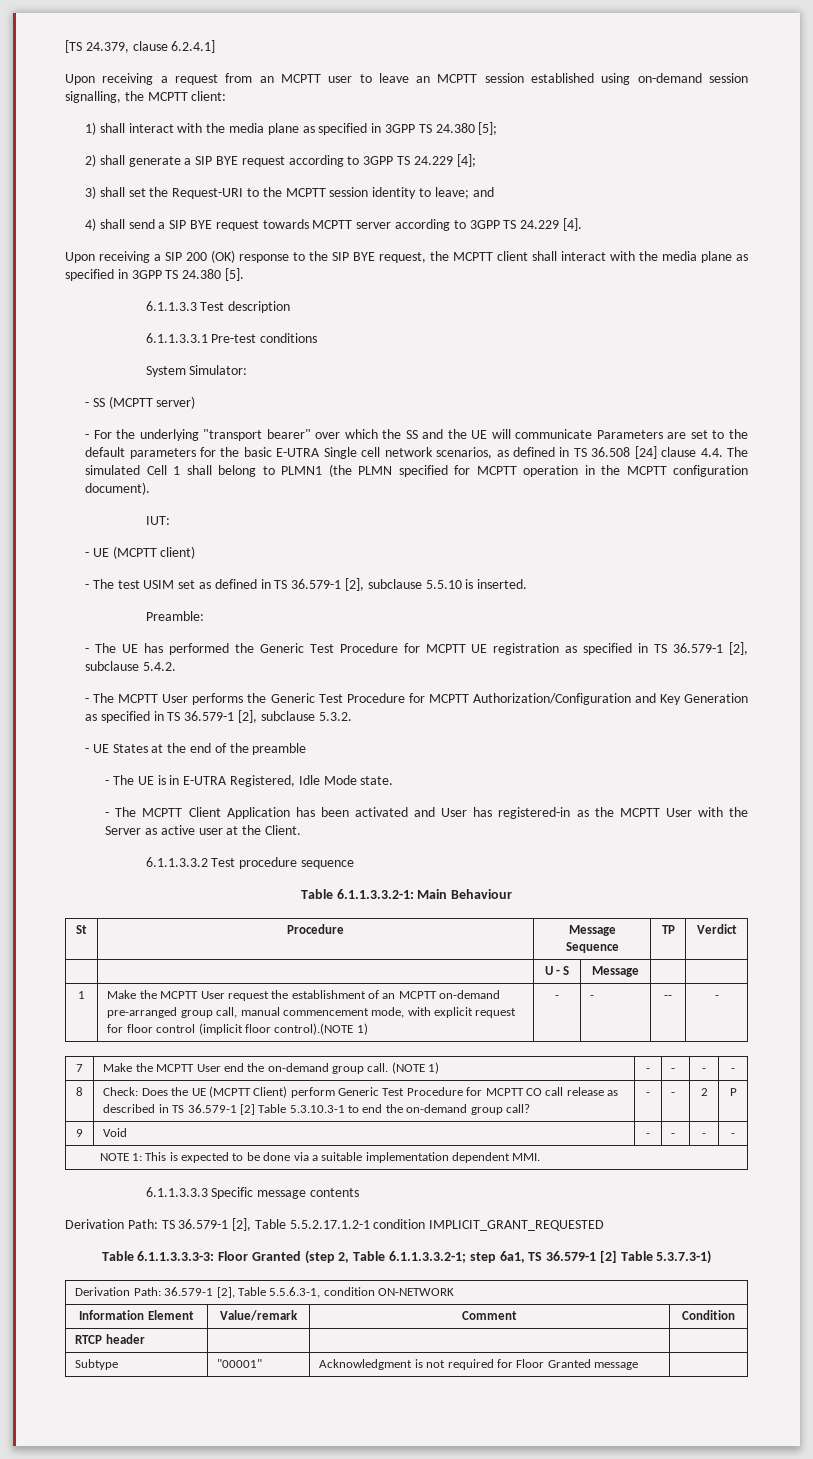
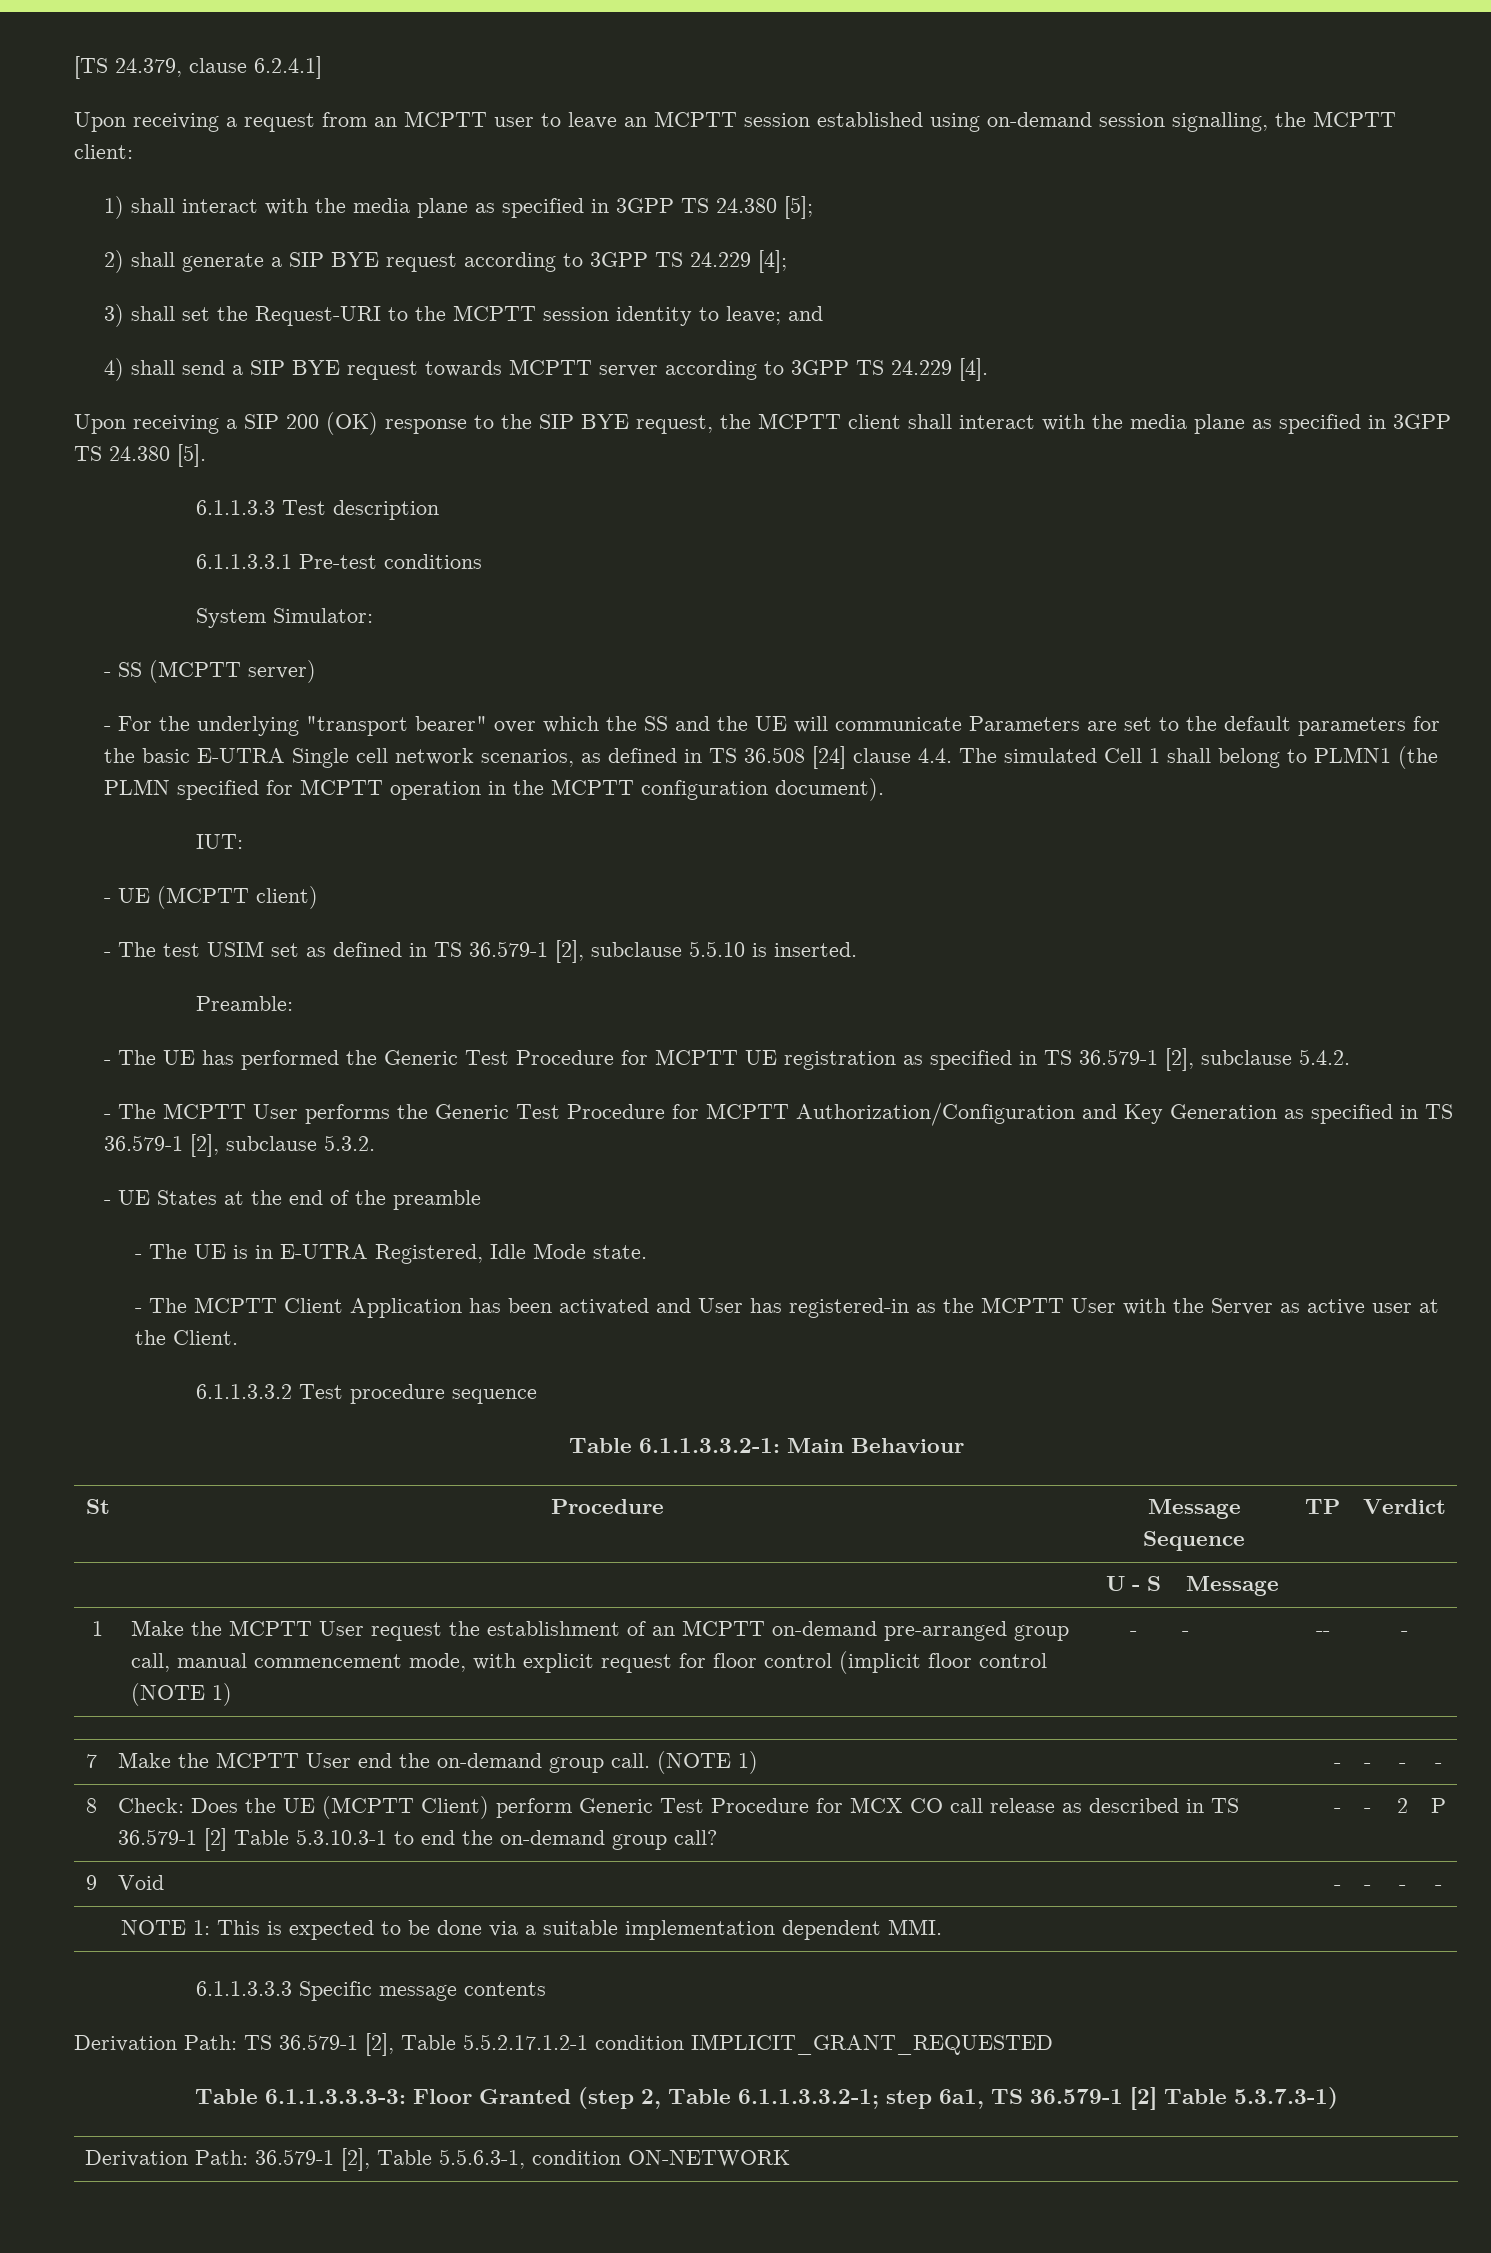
- 1 | Make the MCPTT User request the establishment of an MCPTT on-demand pre-arranged group call, manual commencement mode, with explicit request for floor control (implicit floor control).(NOTE 1) | - | - | -- | -
+ 1 | Make the MCPTT User request the establishment of an MCPTT on-demand pre-arranged group call, manual commencement mode, with explicit request for floor control (implicit floor control (NOTE 1) | - | - | -- | -
- 8 | Check: Does the UE (MCPTT Client) perform Generic Test Procedure for MCPTT CO call release as described in TS 36.579-1 [2] Table 5.3.10.3-1 to end the on-demand group call? | - | - | 2 | P
+ 8 | Check: Does the UE (MCPTT Client) perform Generic Test Procedure for MCX CO call release as described in TS 36.579-1 [2] Table 5.3.10.3-1 to end the on-demand group call? | - | - | 2 | P
- Information Element | Value/remark | Comment | Condition
- RTCP header | | |
- Subtype | "00001" | Acknowledgment is not required for Floor Granted message |

